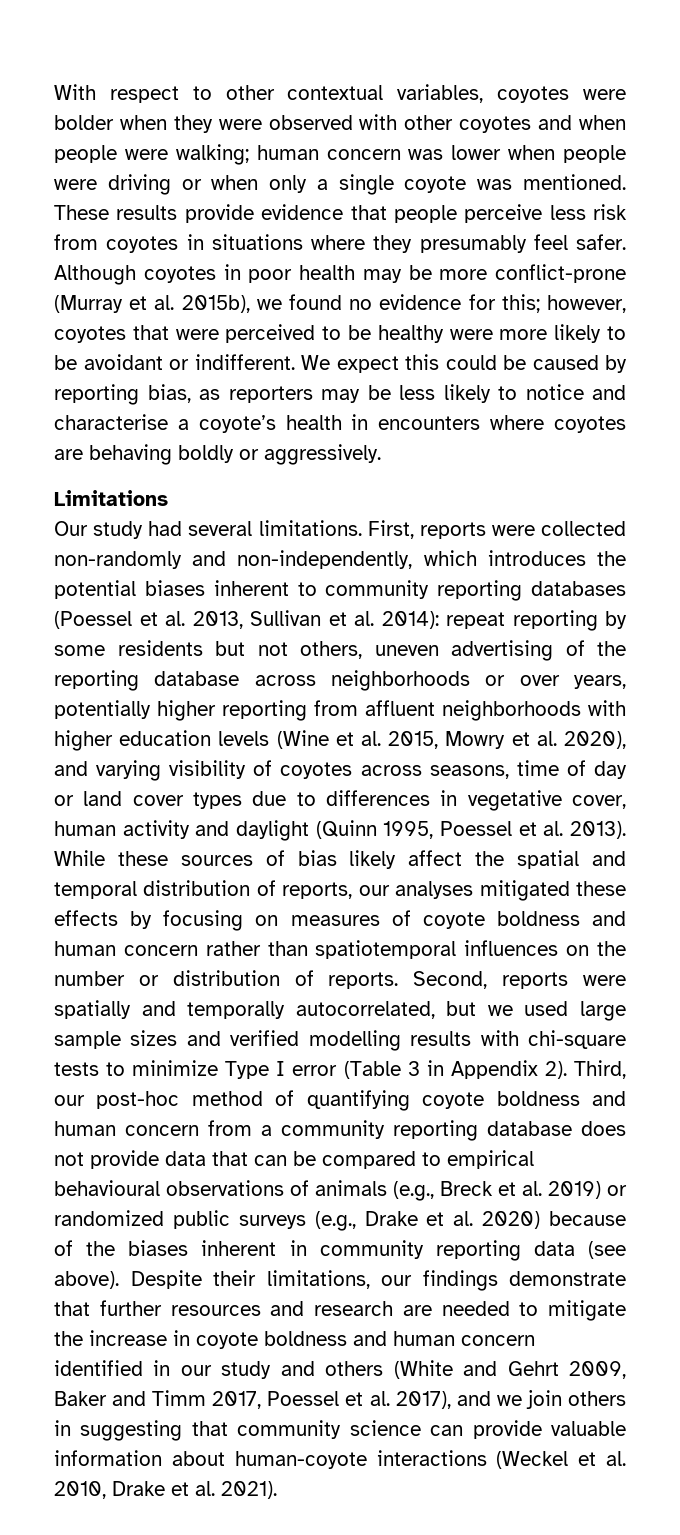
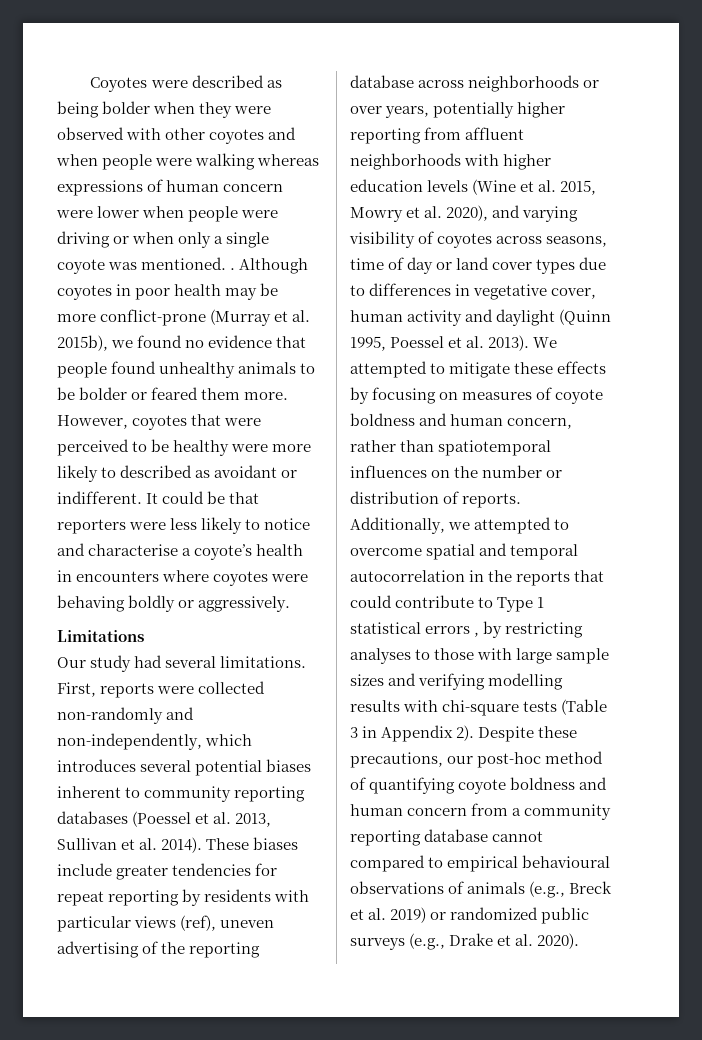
- With respect to other contextual variables, coyotes were bolder when they were observed with other coyotes and when people were walking; human concern was lower when people were driving or when only a single coyote was mentioned. These results provide evidence that people perceive less risk from coyotes in situations where they presumably feel safer.
+ Coyotes were described as being bolder when they were observed with other coyotes and when people were walking whereas expressions of human concern were lower when people were driving or when only a single coyote was mentioned. .
- Although coyotes in poor health may be more conflict-prone (Murray et al. 2015b), we found no evidence for this; however, coyotes that were perceived to be healthy were more likely to be avoidant or indifferent.
+ Although coyotes in poor health may be more conflict-prone (Murray et al. 2015b), we found no evidence that people found unhealthy animals to be bolder or feared them more. However, coyotes that were perceived to be healthy were more likely to described as avoidant or indifferent.
- We expect this could be caused by reporting bias, as reporters may be less likely to notice and characterise a coyote’s health in encounters where coyotes are behaving boldly or aggressively.
+ It could be that reporters were less likely to notice and characterise a coyote’s health in encounters where coyotes were behaving boldly or aggressively.
- First, reports were collected non-randomly and non-independently, which introduces the potential biases inherent to community reporting databases (Poessel et al. 2013, Sullivan et al. 2014): repeat reporting by some residents but not others, uneven advertising of the reporting database across neighborhoods or over years, potentially higher reporting from affluent neighborhoods with higher education levels (Wine et al. 2015, Mowry et al. 2020), and varying visibility of coyotes across seasons, time of day or land cover types due to differences in vegetative cover, human activity and daylight (Quinn 1995, Poessel et al. 2013).
+ First, reports were collected non-randomly and non-independently, which introduces several potential biases inherent to community reporting databases (Poessel et al. 2013, Sullivan et al. 2014). These biases include greater tendencies for repeat reporting by residents with particular views (ref), uneven advertising of the reporting database across neighborhoods or over years, potentially higher reporting from affluent neighborhoods with higher education levels (Wine et al. 2015, Mowry et al. 2020), and varying visibility of coyotes across seasons, time of day or land cover types due to differences in vegetative cover, human activity and daylight (Quinn 1995, Poessel et al. 2013).
- While these sources of bias likely affect the spatial and temporal distribution of reports, our analyses mitigated these effects by focusing on measures of coyote boldness and human concern rather than spatiotemporal influences on the number or distribution of reports.
+ We attempted to mitigate these effects by focusing on measures of coyote boldness and human concern, rather than spatiotemporal influences on the number or distribution of reports.
- Second, reports were spatially and temporally autocorrelated, but we used large sample sizes and verified modelling results with chi-square tests to minimize Type I error (Table 3 in Appendix 2).
+ Additionally, we attempted to overcome spatial and temporal autocorrelation in the reports that could contribute to Type 1 statistical errors , by restricting analyses to those with large sample sizes and verifying modelling results with chi-square tests (Table 3 in Appendix 2).
- Third, our post-hoc method of quantifying coyote boldness and human concern from a community reporting database does not provide data that can be compared to empirical behavioural observations of animals (e.g., Breck et al. 2019) or randomized public surveys (e.g., Drake et al. 2020) because of the biases inherent in community reporting data (see above). Despite their limitations, our findings demonstrate that further resources and research are needed to mitigate the increase in coyote boldness and human concern identified in our study and others (White and Gehrt 2009, Baker and Timm 2017, Poessel et al. 2017), and we join others in suggesting that community science can provide valuable information about human-coyote interactions (Weckel et al. 2010, Drake et al. 2021).
+ Despite these precautions, our post-hoc method of quantifying coyote boldness and human concern from a community reporting database cannot compared to empirical behavioural observations of animals (e.g., Breck et al. 2019) or randomized public surveys (e.g., Drake et al. 2020).

